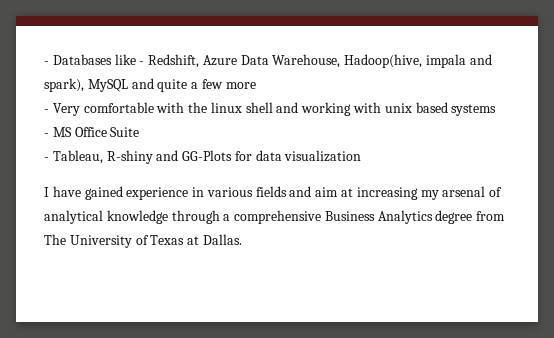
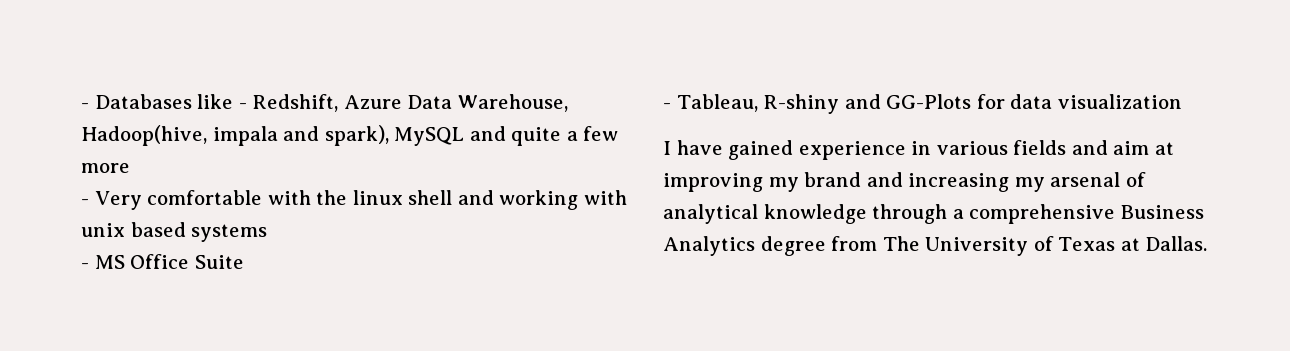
- I have gained experience in various fields and aim at increasing my arsenal of analytical knowledge through a comprehensive Business Analytics degree from The University of Texas at Dallas.
+ I have gained experience in various fields and aim at improving my brand and increasing my arsenal of analytical knowledge through a comprehensive Business Analytics degree from The University of Texas at Dallas.

